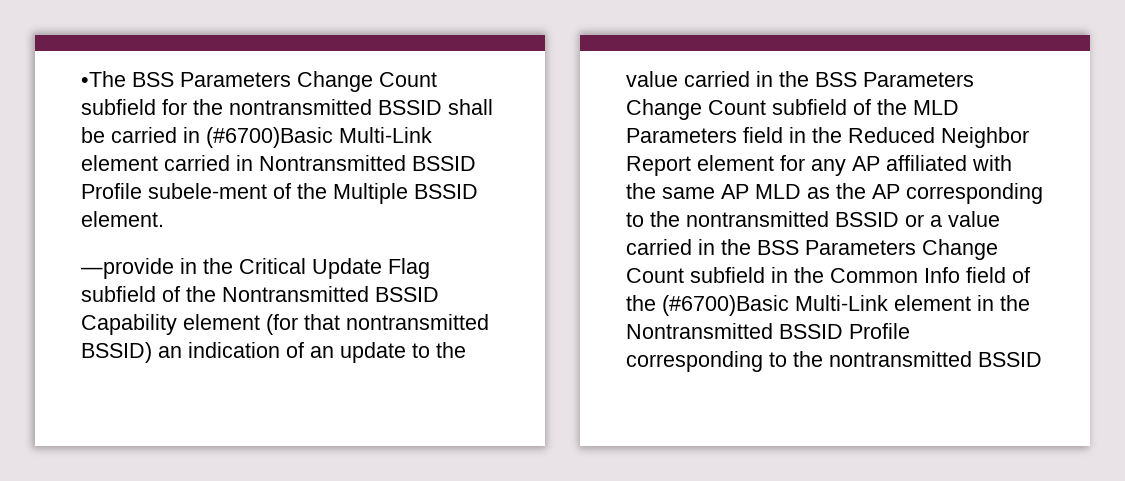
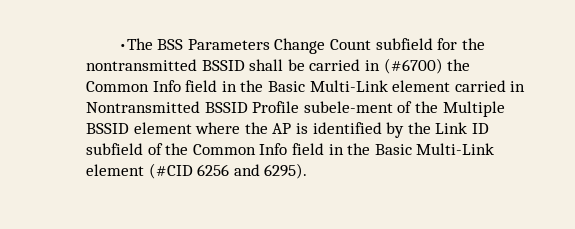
- •The BSS Parameters Change Count subfield for the nontransmitted BSSID shall be carried in (#6700)Basic Multi-Link element carried in Nontransmitted BSSID Profile subele-ment of the Multiple BSSID element.
- —provide in the Critical Update Flag subfield of the Nontransmitted BSSID Capability element (for that nontransmitted BSSID) an indication of an update to the value carried in the BSS Parameters Change Count subfield of the MLD Parameters field in the Reduced Neighbor Report element for any AP affiliated with the same AP MLD as the AP corresponding to the nontransmitted BSSID or a value carried in the BSS Parameters Change Count subfield in the Common Info field of the (#6700)Basic Multi-Link element in the Nontransmitted BSSID Profile corresponding to the nontransmitted BSSID
+ •The BSS Parameters Change Count subfield for the nontransmitted BSSID shall be carried in (#6700) the Common Info field in the Basic Multi-Link element carried in Nontransmitted BSSID Profile subele-ment of the Multiple BSSID element where the AP is identified by the Link ID subfield of the Common Info field in the Basic Multi-Link element (#CID 6256 and 6295).

